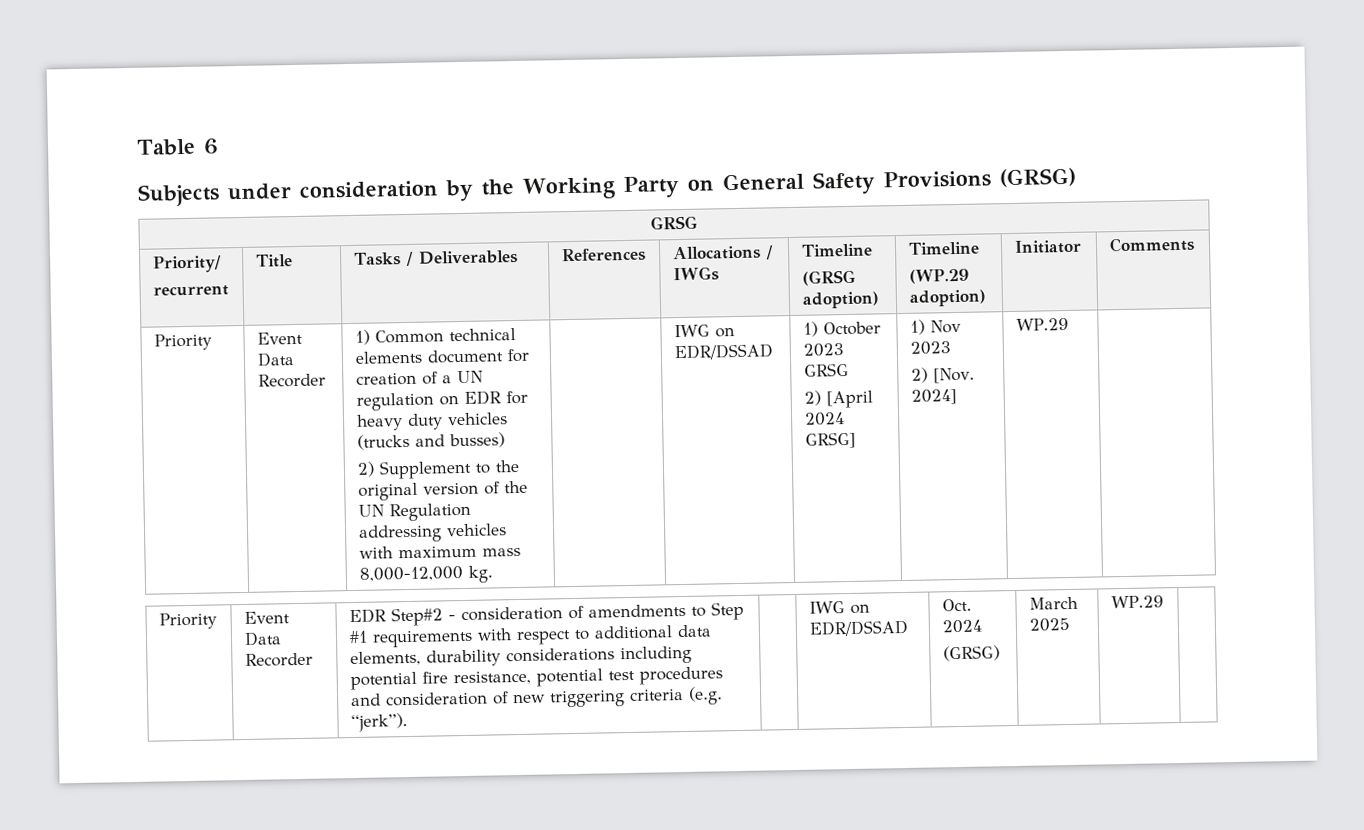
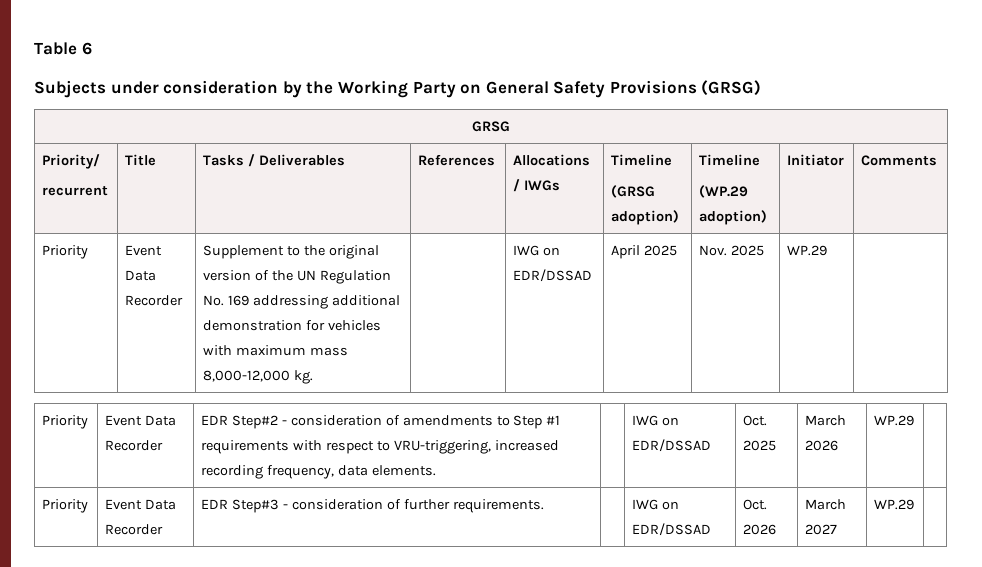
- 1) Common technical elements document for creation of a UN regulation on EDR for heavy duty vehicles (trucks and busses)
- 2) Supplement to the original version of the UN Regulation addressing vehicles with maximum mass 8,000-12,000 kg.
+ Supplement to the original version of the UN Regulation No. 169 addressing additional demonstration for vehicles with maximum mass 8,000-12,000 kg.
- 1) October 2023 GRSG
- 2) [April 2024 GRSG] | 1) Nov 2023
- 2) [Nov. 2024]
+ April 2025 | Nov. 2025
- EDR Step#2 - consideration of amendments to Step #1 requirements with respect to additional data elements, durability considerations including potential fire resistance, potential test procedures and consideration of new triggering criteria (e.g. “jerk”). | | IWG on EDR/DSSAD | Oct. 2024
- (GRSG) | March 2025 | WP.29
+ EDR Step#2 - consideration of amendments to Step #1 requirements with respect to VRU-triggering, increased recording frequency, data elements. | | IWG on EDR/DSSAD | Oct. 2025 | March 2026 | WP.29 |
+ Priority | Event Data Recorder | EDR Step#3 - consideration of further requirements. | | IWG on EDR/DSSAD | Oct. 2026 | March 2027 | WP.29 |

